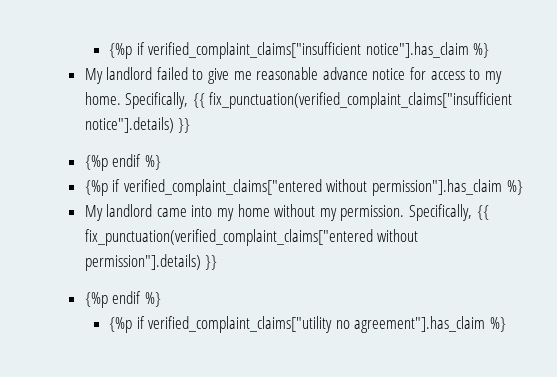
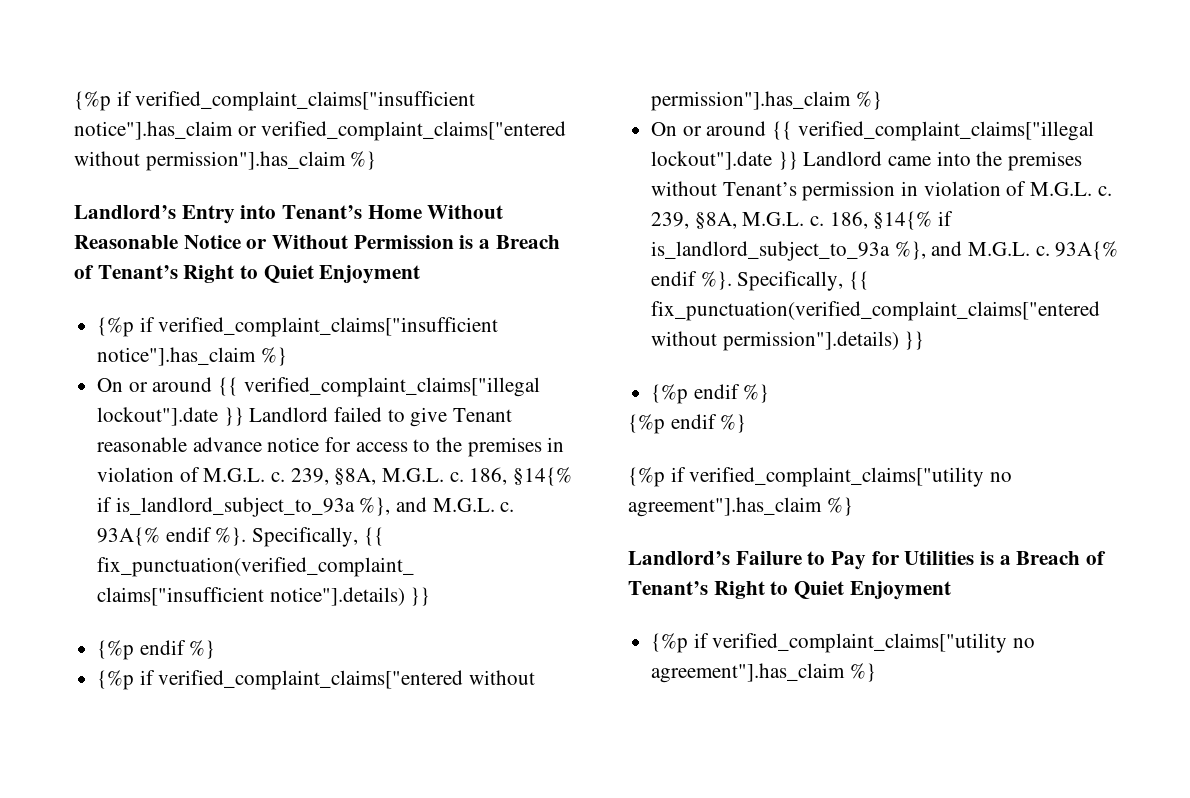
+ {%p if verified_complaint_claims["insufficient notice"].has_claim or verified_complaint_claims["entered without permission"].has_claim %}
+ Landlord’s Entry into Tenant’s Home Without Reasonable Notice or Without Permission is a Breach of Tenant’s Right to Quiet Enjoyment
  {%p if verified_complaint_claims["insufficient notice"].has_claim %}
- My landlord failed to give me reasonable advance notice for access to my home.
+ On or around {{ verified_complaint_claims["illegal lockout"].date }} Landlord failed to give Tenant reasonable advance notice for access to the premises in violation of M.G.L. c. 239, §8A, M.G.L. c. 186, §14{% if is_landlord_subject_to_93a %}, and M.G.L. c. 93A{% endif %}.
- My landlord came into my home without my permission.
+ On or around {{ verified_complaint_claims["illegal lockout"].date }} Landlord came into the premises without Tenant’s permission in violation of M.G.L. c. 239, §8A, M.G.L. c. 186, §14{% if is_landlord_subject_to_93a %}, and M.G.L. c. 93A{% endif %}.
  Specifically, {{ fix_punctuation(verified_complaint_claims["entered without permission"].details) }}
  {%p endif %}
+ {%p endif %}
+ {%p if verified_complaint_claims["utility no agreement"].has_claim %}
+ Landlord’s Failure to Pay for Utilities is a Breach of Tenant’s Right to Quiet Enjoyment

